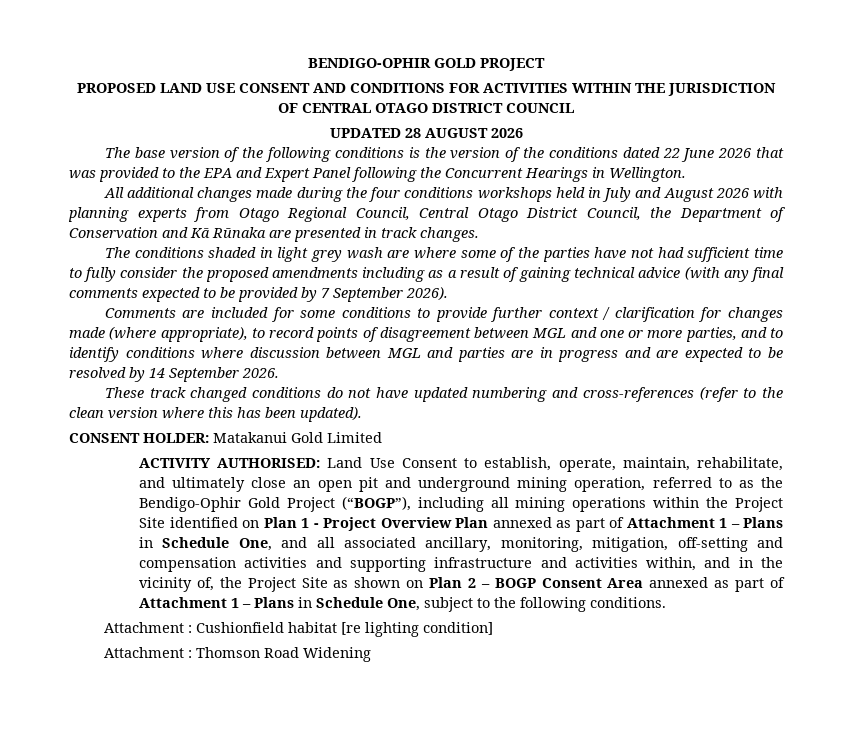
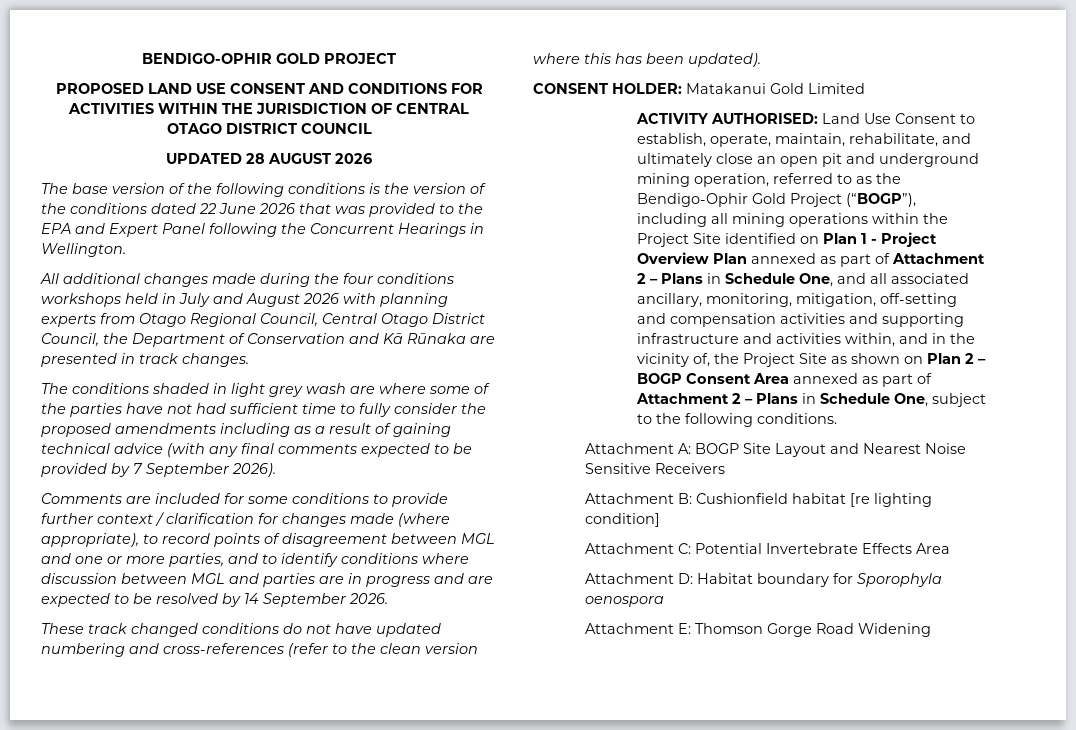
- Land Use Consent to establish, operate, maintain, rehabilitate, and ultimately close an open pit and underground mining operation, referred to as the Bendigo-Ophir Gold Project (“BOGP”), including all mining operations within the Project Site identified on Plan 1 - Project Overview Plan annexed as part of Attachment 1 – Plans in Schedule One, and all associated ancillary, monitoring, mitigation, off-setting and compensation activities and supporting infrastructure and activities within, and in the vicinity of, the Project Site as shown on Plan 2 – BOGP Consent Area annexed as part of Attachment 1 – Plans in Schedule One, subject to the following conditions.
+ Land Use Consent to establish, operate, maintain, rehabilitate, and ultimately close an open pit and underground mining operation, referred to as the Bendigo-Ophir Gold Project (“BOGP”), including all mining operations within the Project Site identified on Plan 1 - Project Overview Plan annexed as part of Attachment 2 – Plans in Schedule One, and all associated ancillary, monitoring, mitigation, off-setting and compensation activities and supporting infrastructure and activities within, and in the vicinity of, the Project Site as shown on Plan 2 – BOGP Consent Area annexed as part of Attachment 2 – Plans in Schedule One, subject to the following conditions.
- Attachment : Cushionfield habitat [re lighting condition]
+ Attachment A: BOGP Site Layout and Nearest Noise Sensitive Receivers
+ Attachment B: Cushionfield habitat [re lighting condition]
- Attachment : Thomson Road Widening
+ Attachment C: Potential Invertebrate Effects Area
+ Attachment D: Habitat boundary for Sporophyla oenospora
+ Attachment E: Thomson Gorge Road Widening

